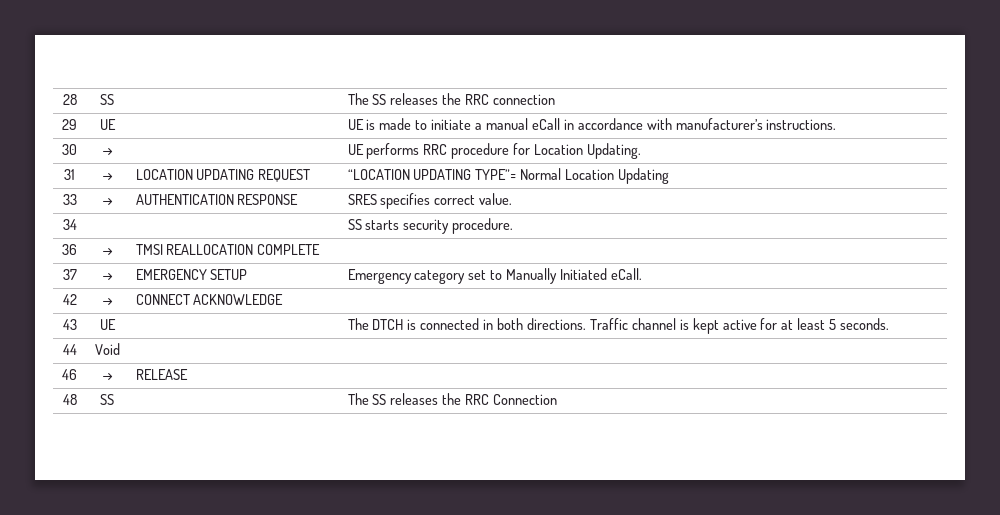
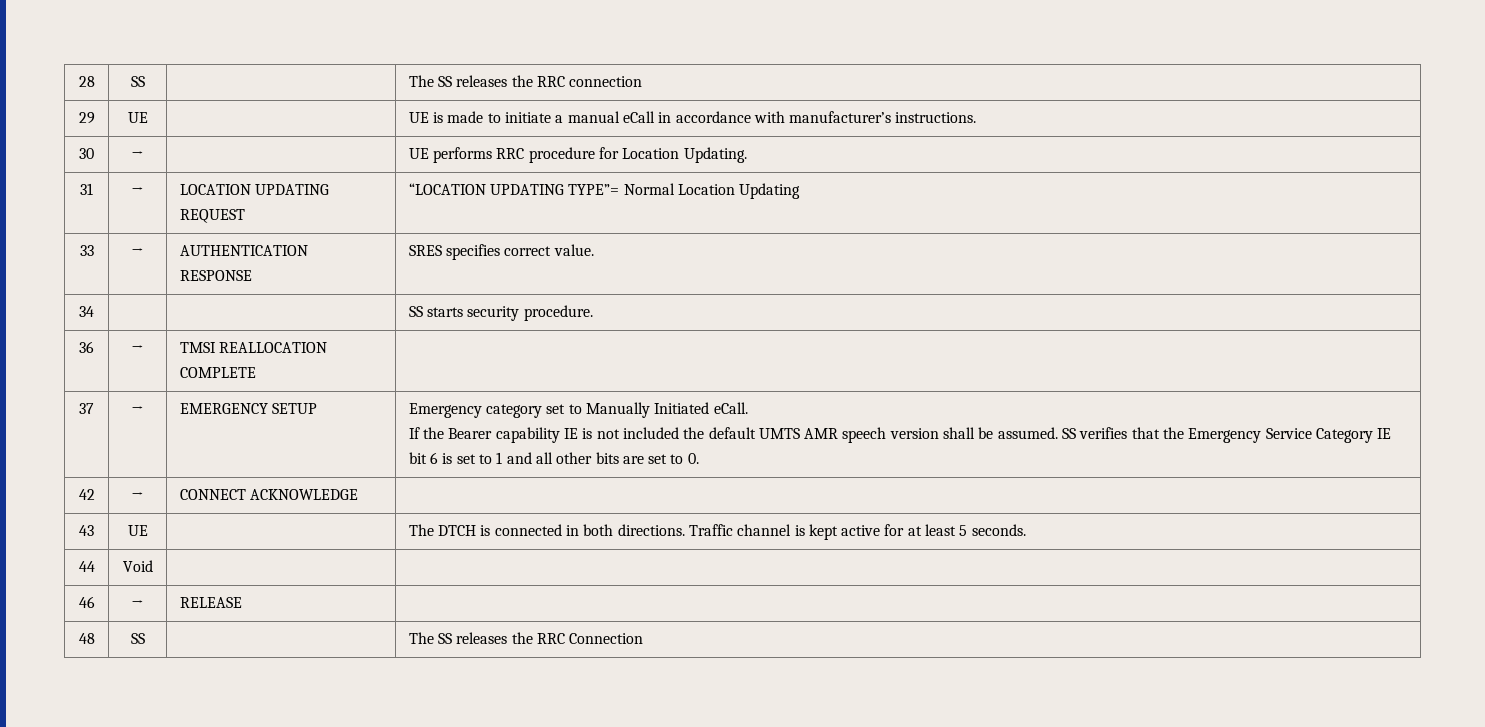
+ If the Bearer capability IE is not included the default UMTS AMR speech version shall be assumed. SS verifies that the Emergency Service Category IE bit 6 is set to 1 and all other bits are set to 0.

